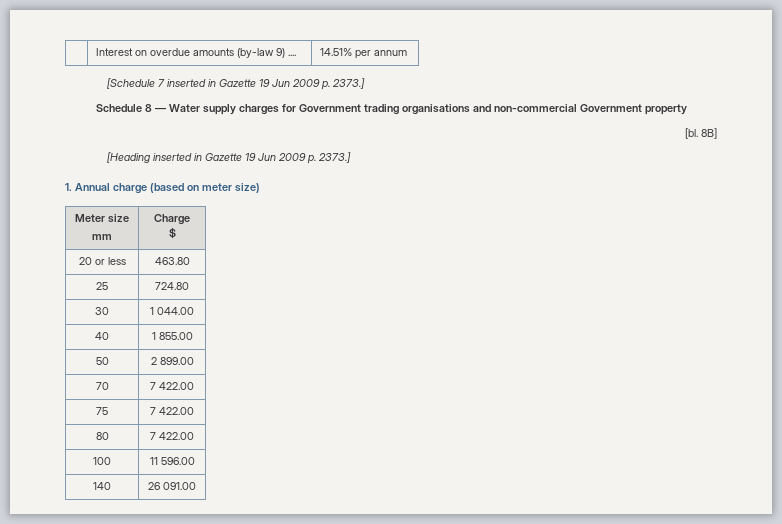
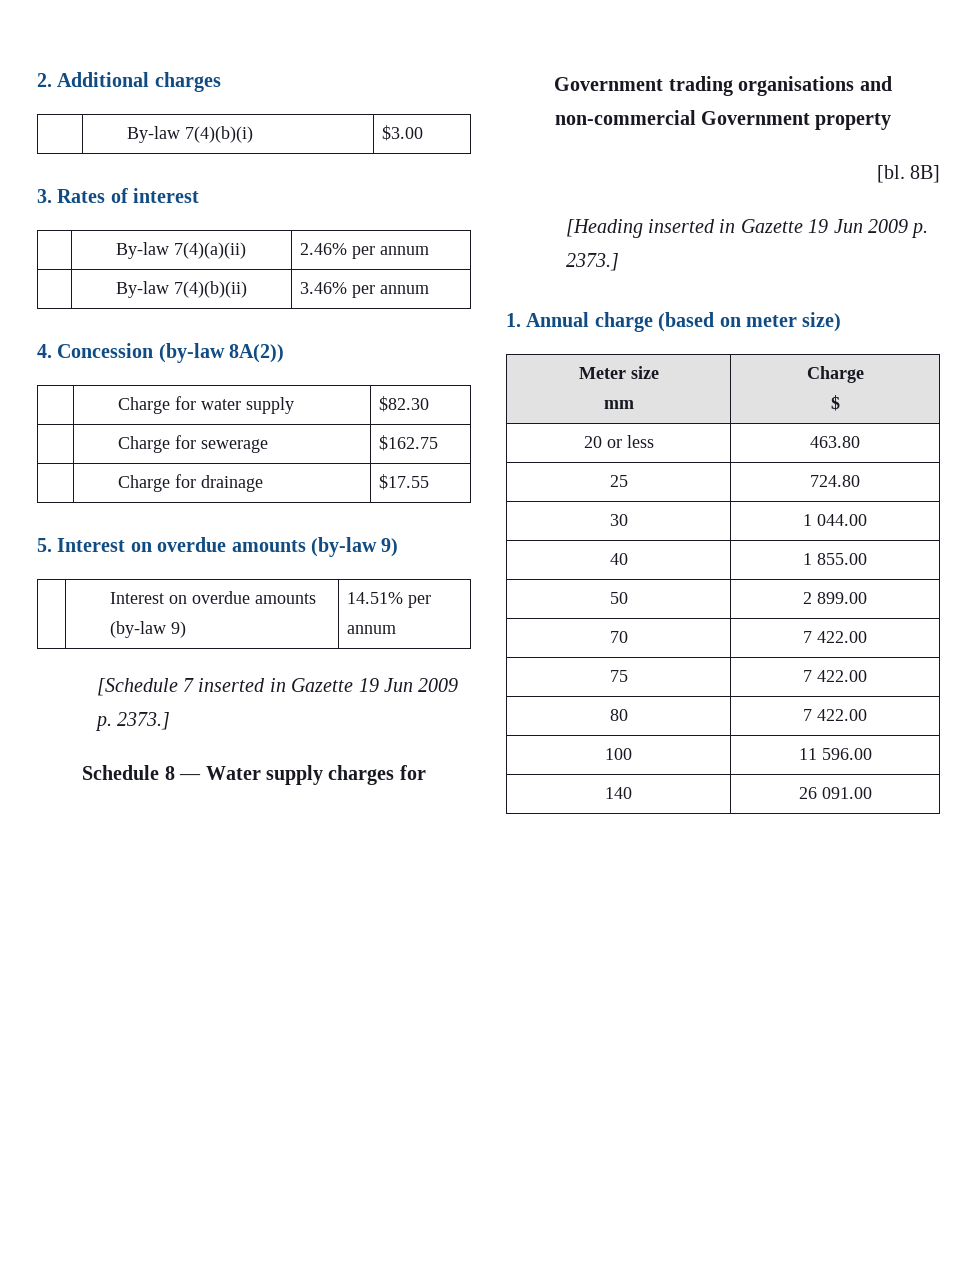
- | Interest on overdue amounts (by-law 9) .... | 14.51% per annum
+ 2. Additional charges
+ | By-law 7(4)(b)(i) | $3.00
+ 3. Rates of interest
+ | By-law 7(4)(a)(ii) | 2.46% per annum
+ | By-law 7(4)(b)(ii) | 3.46% per annum
+ 4. Concession (by-law 8A(2))
+ | Charge for water supply | $82.30
+ | Charge for sewerage | $162.75
+ | Charge for drainage | $17.55
+ 5. Interest on overdue amounts (by-law 9)
+ | Interest on overdue amounts (by-law 9) | 14.51% per annum

